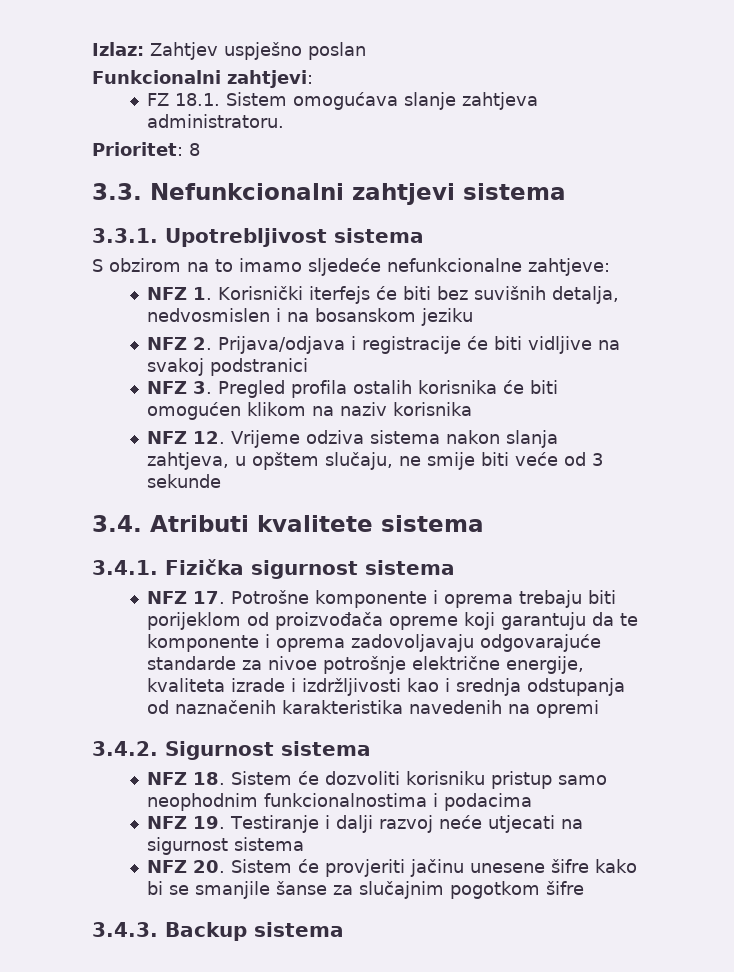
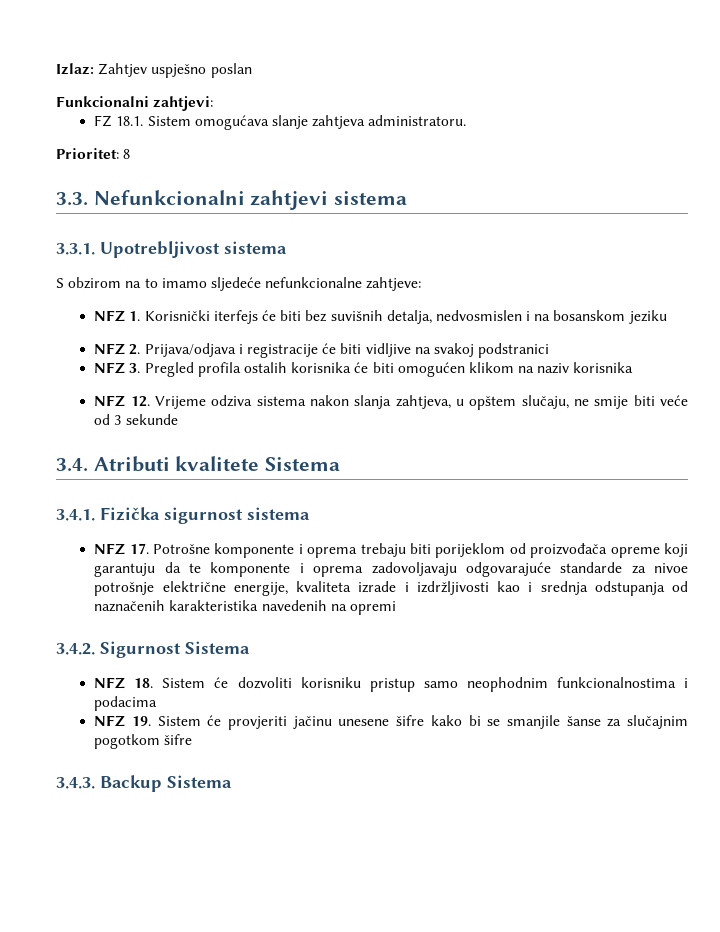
- 3.4. Atributi kvalitete sistema
+ 3.4. Atributi kvalitete Sistema
- 3.4.2. Sigurnost sistema
+ 3.4.2. Sigurnost Sistema
- NFZ 19. Testiranje i dalji razvoj neće utjecati na sigurnost sistema
- NFZ 20. Sistem će provjeriti jačinu unesene šifre kako bi se smanjile šanse za slučajnim pogotkom šifre
+ NFZ 19. Sistem će provjeriti jačinu unesene šifre kako bi se smanjile šanse za slučajnim pogotkom šifre
- 3.4.3. Backup sistema
+ 3.4.3. Backup Sistema

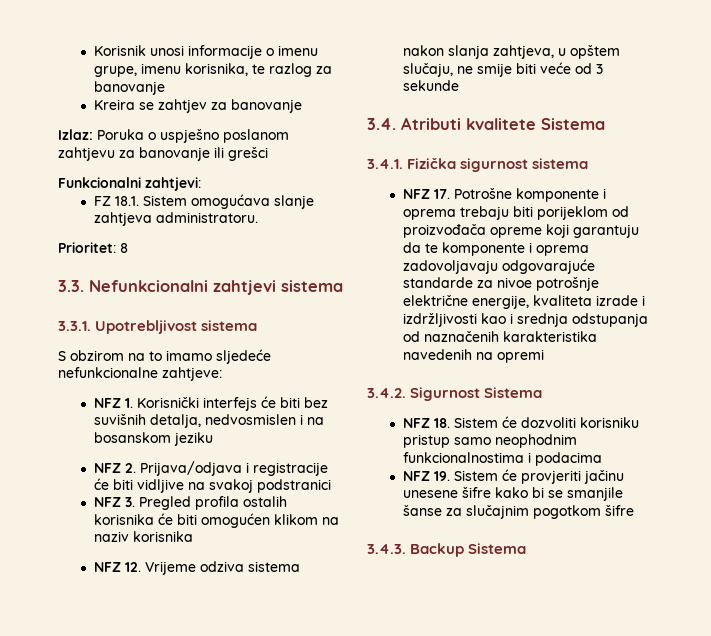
- Izlaz: Zahtjev uspješno poslan
+ Korisnik unosi informacije o imenu grupe, imenu korisnika, te razlog za banovanje
+ Kreira se zahtjev za banovanje
+ Izlaz: Poruka o uspješno poslanom zahtjevu za banovanje ili grešci
- NFZ 1. Korisnički iterfejs će biti bez suvišnih detalja, nedvosmislen i na bosanskom jeziku
+ NFZ 1. Korisnički interfejs će biti bez suvišnih detalja, nedvosmislen i na bosanskom jeziku

